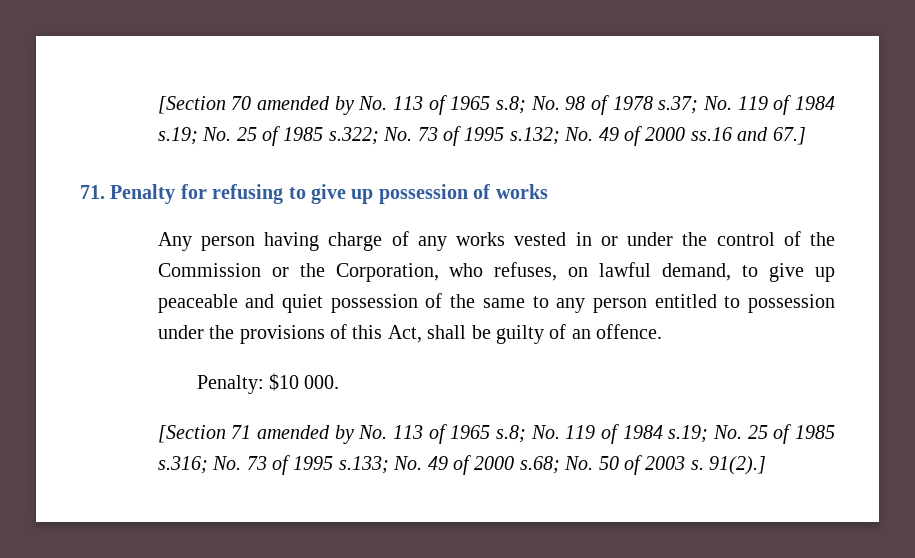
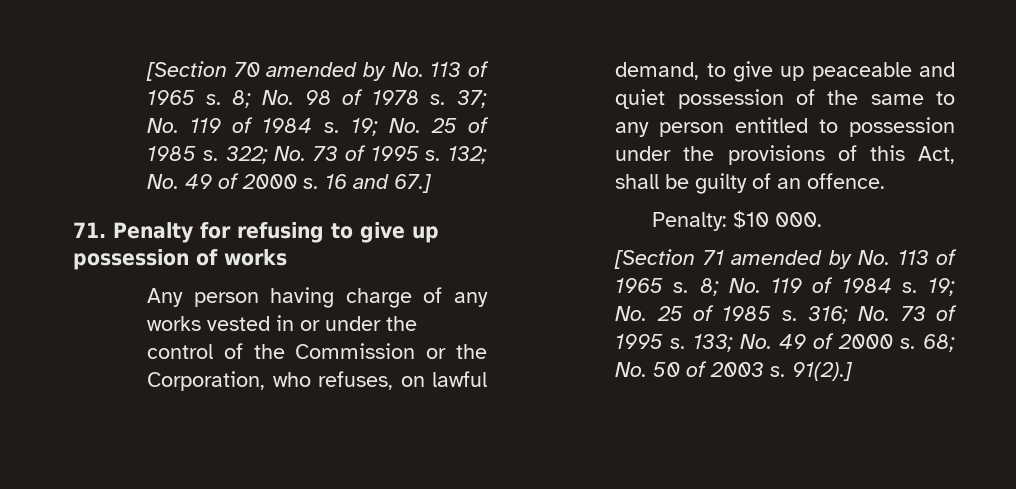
- [Section 70 amended by No. 113 of 1965 s.8; No. 98 of 1978 s.37; No. 119 of 1984 s.19; No. 25 of 1985 s.322; No. 73 of 1995 s.132; No. 49 of 2000 ss.16 and 67.]
+ [Section 70 amended by No. 113 of 1965 s. 8; No. 98 of 1978 s. 37; No. 119 of 1984 s. 19; No. 25 of 1985 s. 322; No. 73 of 1995 s. 132; No. 49 of 2000 s. 16 and 67.]
- [Section 71 amended by No. 113 of 1965 s.8; No. 119 of 1984 s.19; No. 25 of 1985 s.316; No. 73 of 1995 s.133; No. 49 of 2000 s.68; No. 50 of 2003 s.
+ [Section 71 amended by No. 113 of 1965 s. 8; No. 119 of 1984 s. 19; No. 25 of 1985 s. 316; No. 73 of 1995 s. 133; No. 49 of 2000 s. 68; No. 50 of 2003 s.

